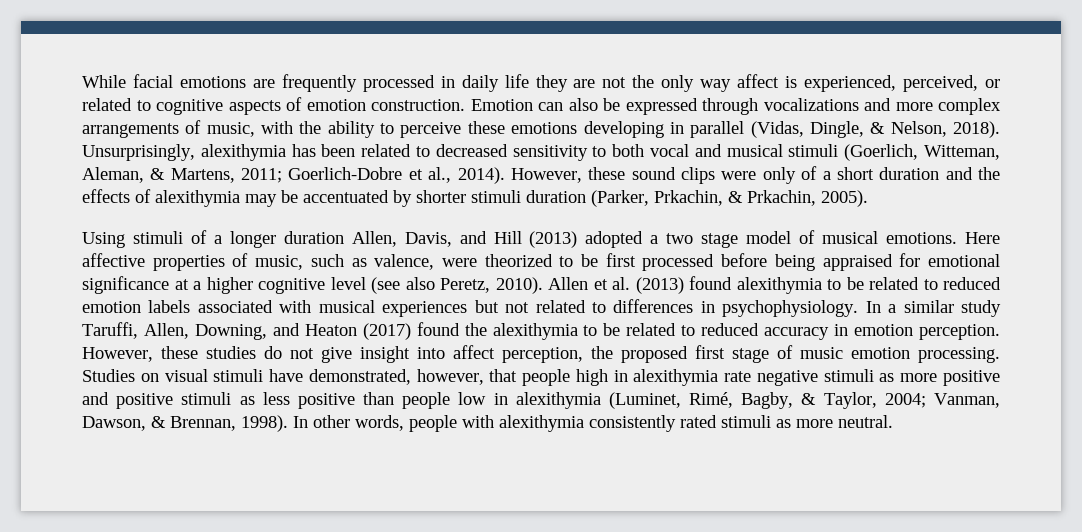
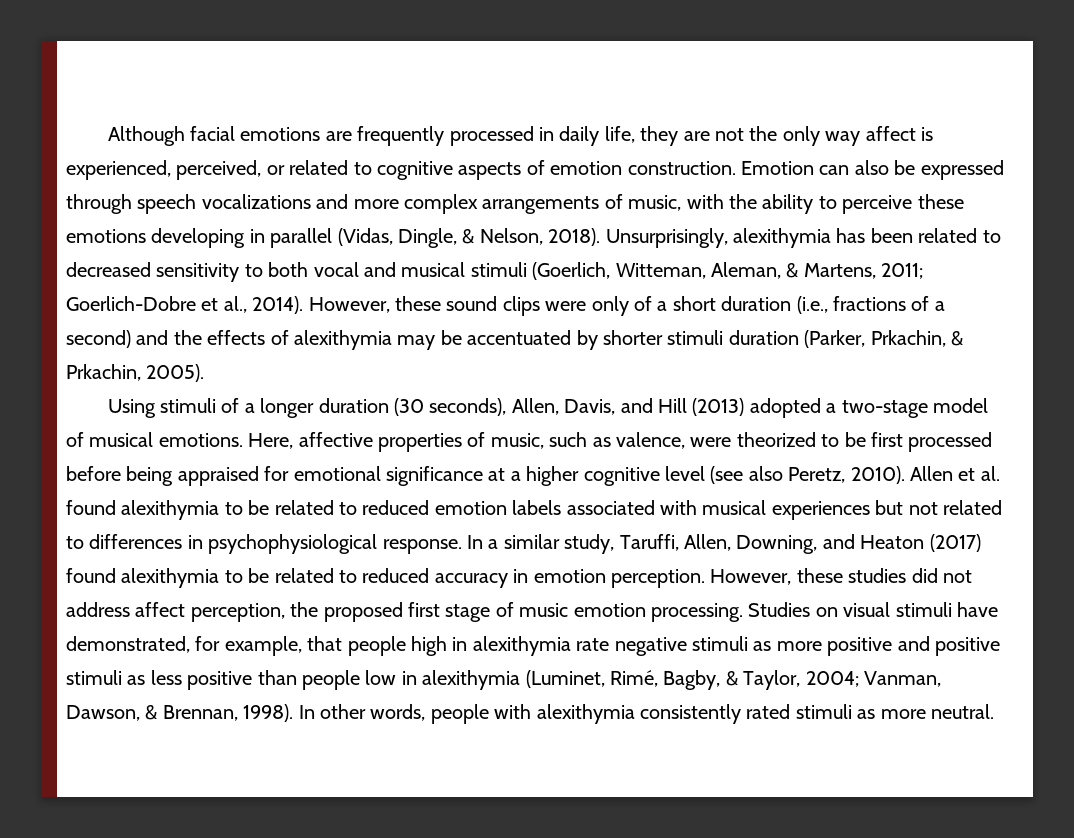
- While facial emotions are frequently processed in daily life they are not the only way affect is experienced, perceived, or related to cognitive aspects of emotion construction.
+ Although facial emotions are frequently processed in daily life, they are not the only way affect is experienced, perceived, or related to cognitive aspects of emotion construction.
- Emotion can also be expressed through vocalizations and more complex arrangements of music, with the ability to perceive these emotions developing in parallel (Vidas, Dingle, & Nelson, 2018).
+ Emotion can also be expressed through speech vocalizations and more complex arrangements of music, with the ability to perceive these emotions developing in parallel (Vidas, Dingle, & Nelson, 2018).
- However, these sound clips were only of a short duration and the effects of alexithymia may be accentuated by shorter stimuli duration (Parker, Prkachin, & Prkachin, 2005).
+ However, these sound clips were only of a short duration (i.e., fractions of a second) and the effects of alexithymia may be accentuated by shorter stimuli duration (Parker, Prkachin, & Prkachin, 2005).
- Using stimuli of a longer duration Allen, Davis, and Hill (2013) adopted a two stage model of musical emotions.
+ Using stimuli of a longer duration (30 seconds), Allen, Davis, and Hill (2013) adopted a two-stage model of musical emotions.
- Here affective properties of music, such as valence, were theorized to be first processed before being appraised for emotional significance at a higher cognitive level (see also Peretz, 2010).
+ Here, affective properties of music, such as valence, were theorized to be first processed before being appraised for emotional significance at a higher cognitive level (see also Peretz, 2010).
- Allen et al. (2013) found alexithymia to be related to reduced emotion labels associated with musical experiences but not related to differences in psychophysiology.
+ Allen et al. found alexithymia to be related to reduced emotion labels associated with musical experiences but not related to differences in psychophysiological response.
- In a similar study Taruffi, Allen, Downing, and Heaton (2017) found the alexithymia to be related to reduced accuracy in emotion perception.
+ In a similar study, Taruffi, Allen, Downing, and Heaton (2017) found alexithymia to be related to reduced accuracy in emotion perception.
- However, these studies do not give insight into affect perception, the proposed first stage of music emotion processing.
+ However, these studies did not address affect perception, the proposed first stage of music emotion processing.
- Studies on visual stimuli have demonstrated, however, that people high in alexithymia rate negative stimuli as more positive and positive stimuli as less positive than people low in alexithymia (Luminet, Rimé, Bagby, & Taylor, 2004; Vanman, Dawson, & Brennan, 1998).
+ Studies on visual stimuli have demonstrated, for example, that people high in alexithymia rate negative stimuli as more positive and positive stimuli as less positive than people low in alexithymia (Luminet, Rimé, Bagby, & Taylor, 2004; Vanman, Dawson, & Brennan, 1998).

